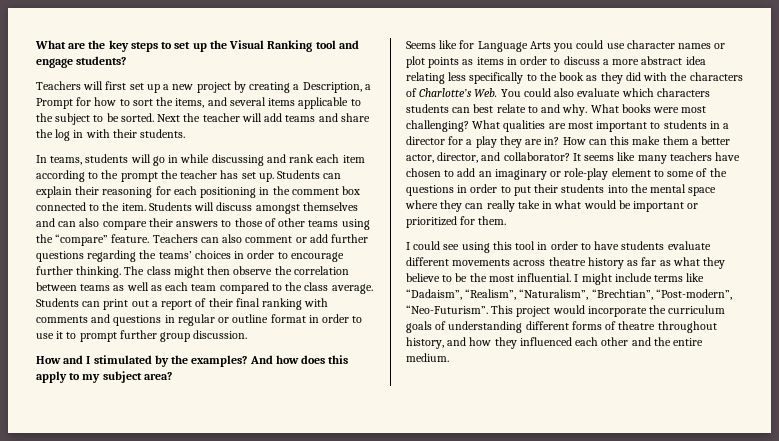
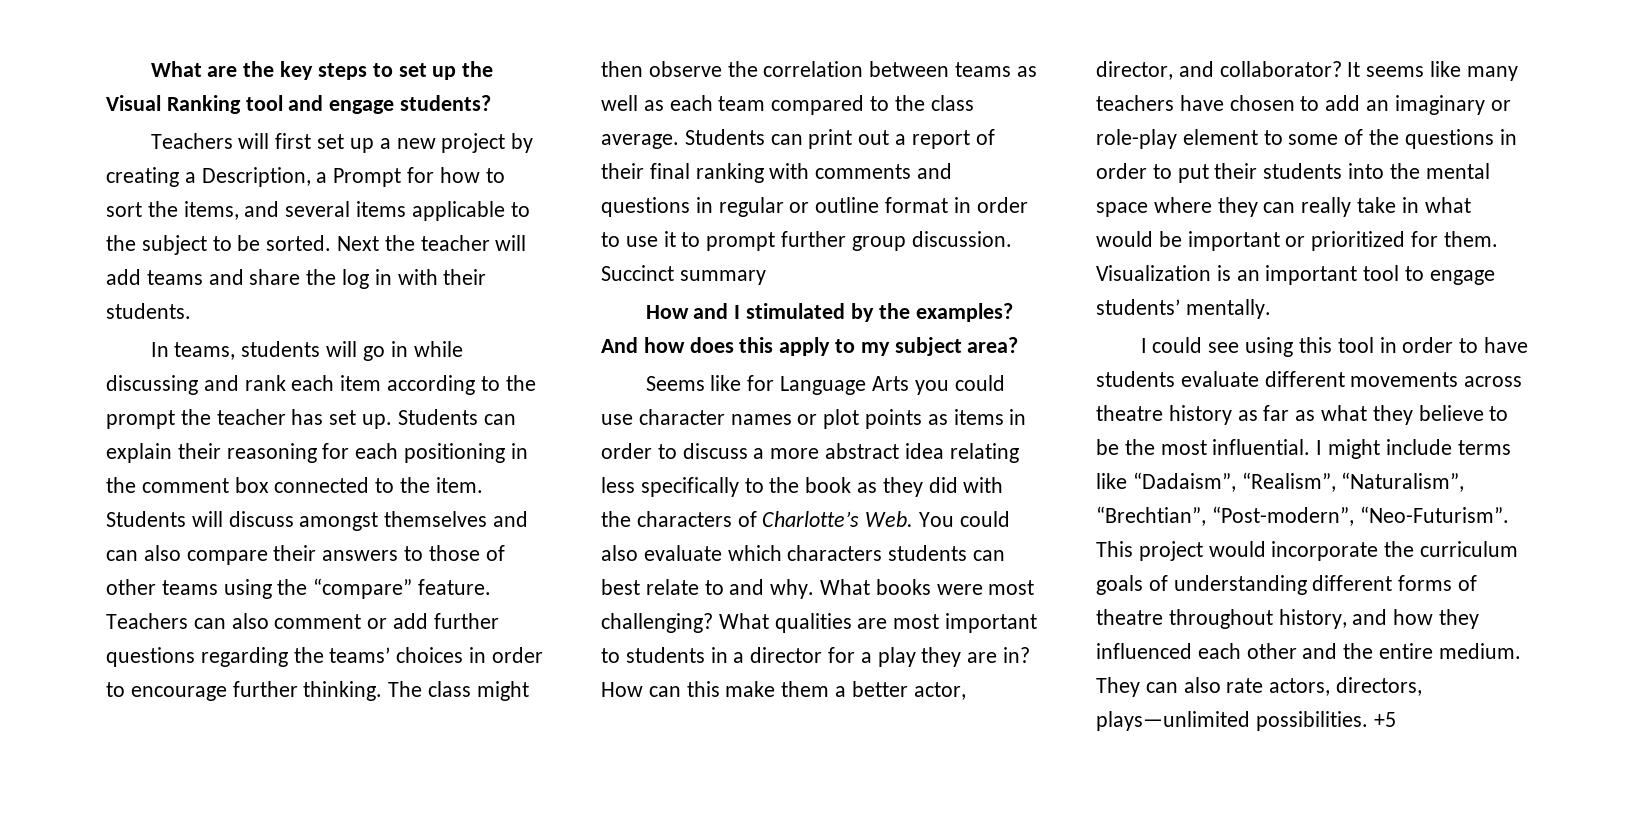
+ Succinct summary
+ Visualization is an important tool to engage students’ mentally.
+ They can also rate actors, directors, plays—unlimited possibilities. +5

